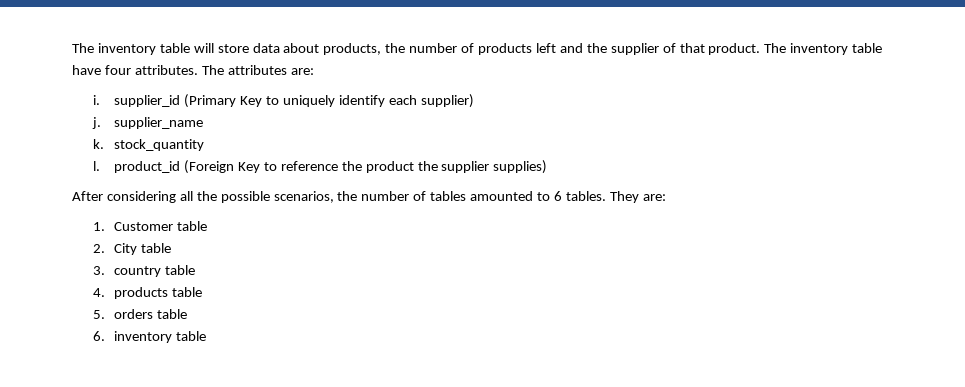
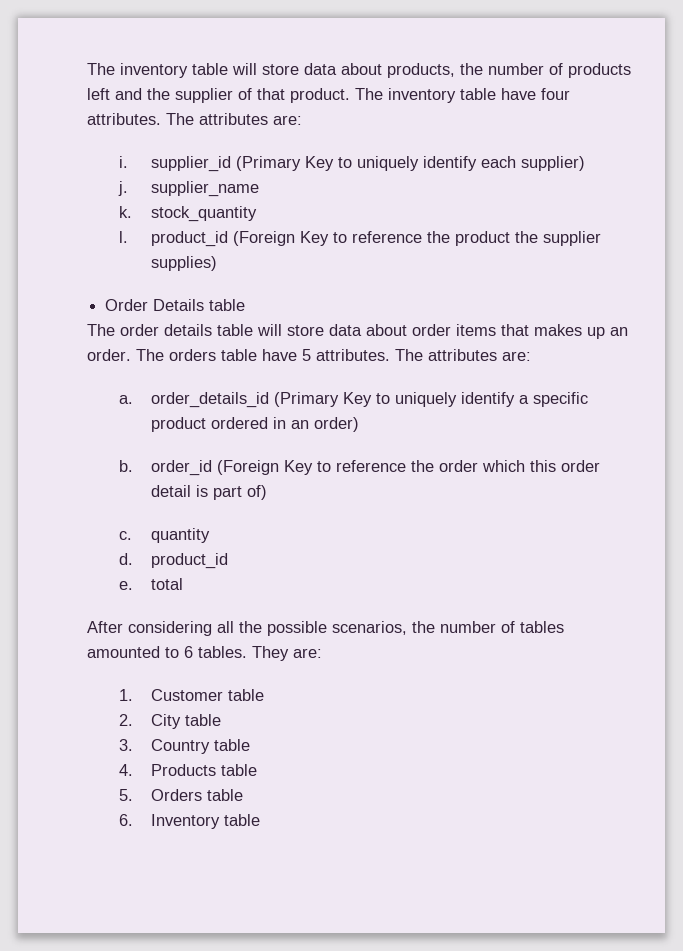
+ Order Details table
+ The order details table will store data about order items that makes up an order. The orders table have 5 attributes. The attributes are:
+ a. order_details_id (Primary Key to uniquely identify a specific product ordered in an order)
+ b. order_id (Foreign Key to reference the order which this order detail is part of)
+ c. quantity
+ d. product_id
+ e. total
- 3. country table
+ 3. Country table
- 4. products table
+ 4. Products table
- 5. orders table
+ 5. Orders table
- 6. inventory table
+ 6. Inventory table

